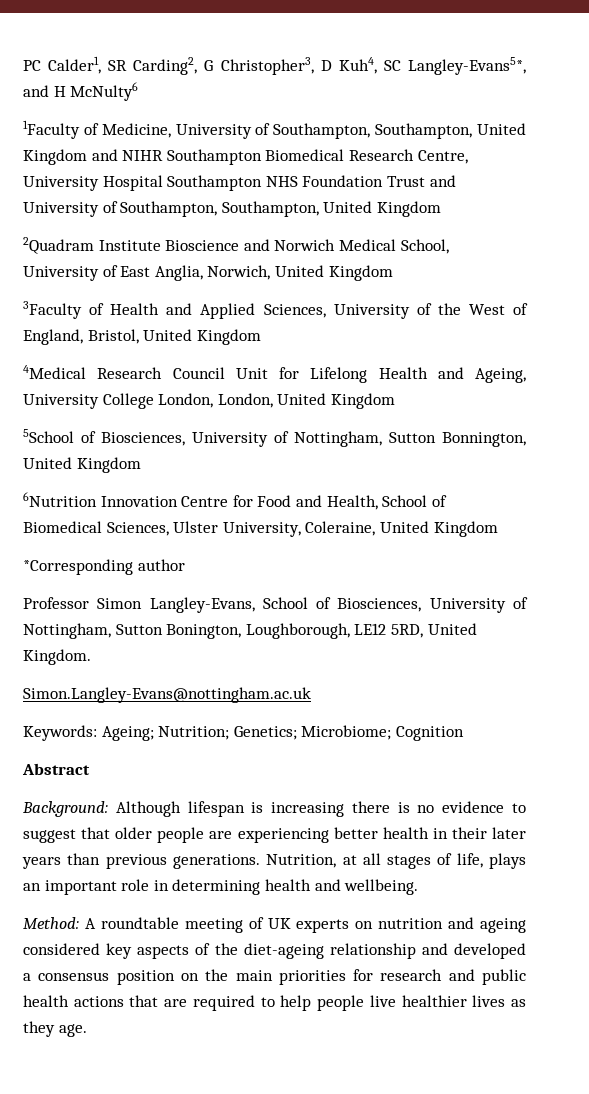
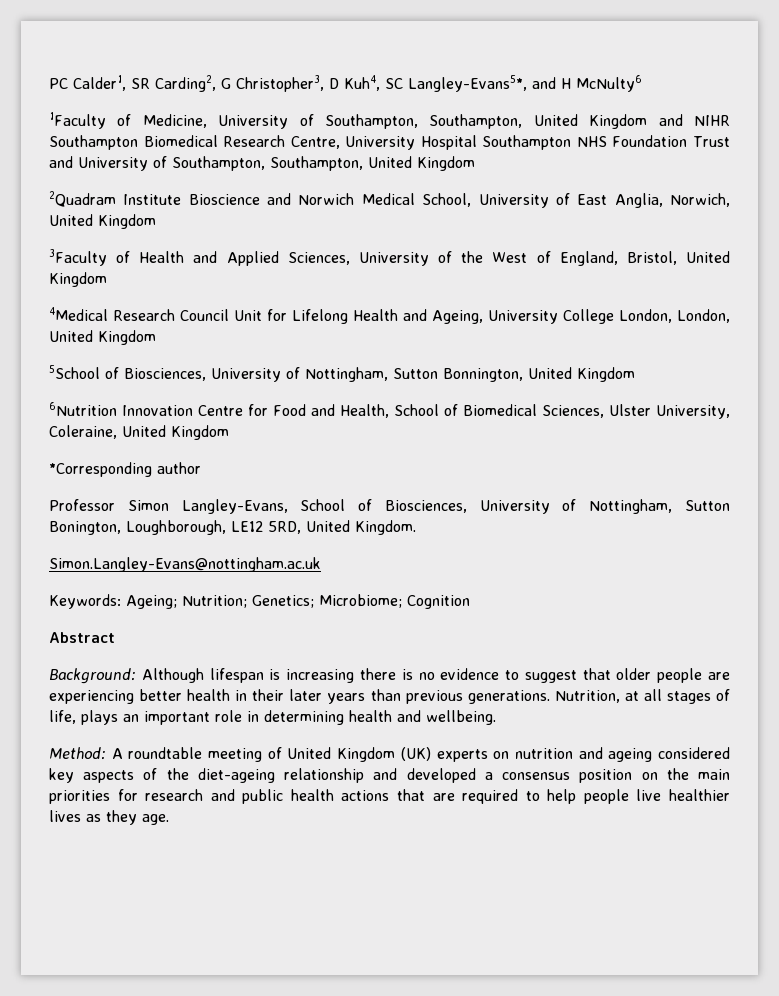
- Method: A roundtable meeting of UK experts on nutrition and ageing considered key aspects of the diet-ageing relationship and developed a consensus position on the main priorities for research and public health actions that are required to help people live healthier lives as they age.
+ Method: A roundtable meeting of United Kingdom (UK) experts on nutrition and ageing considered key aspects of the diet-ageing relationship and developed a consensus position on the main priorities for research and public health actions that are required to help people live healthier lives as they age.

